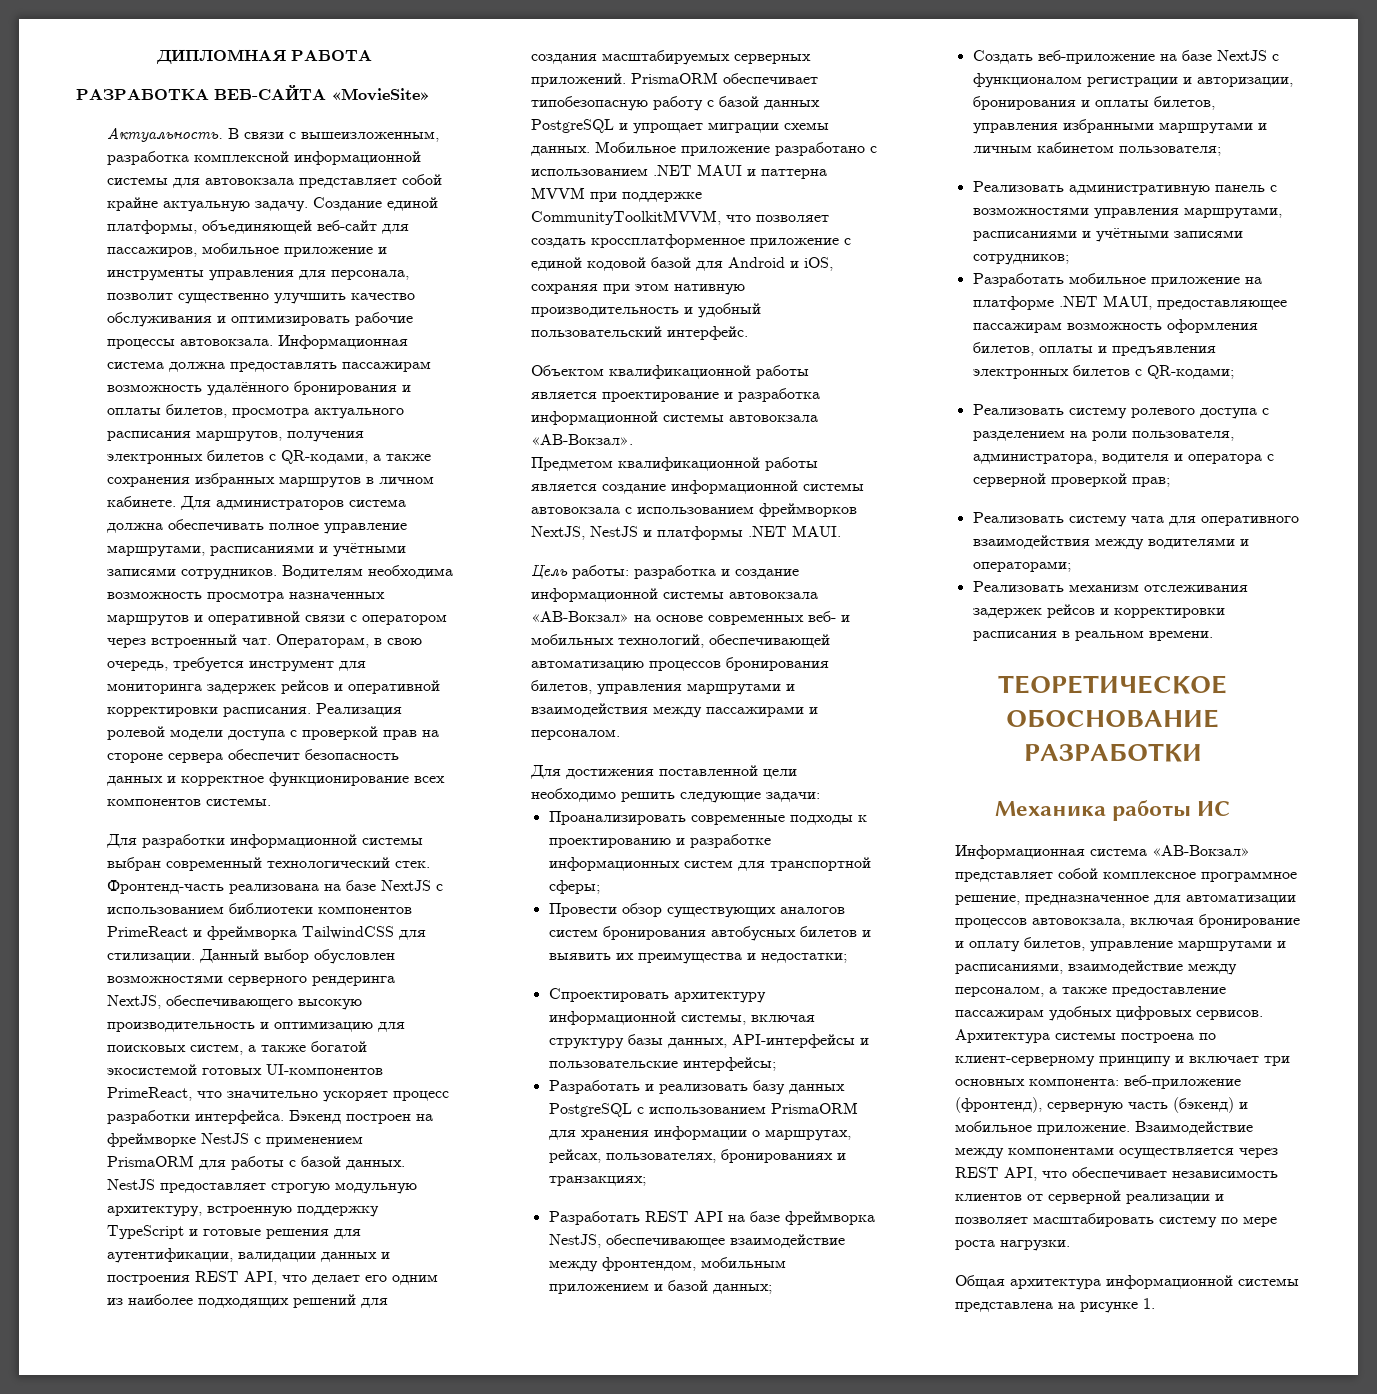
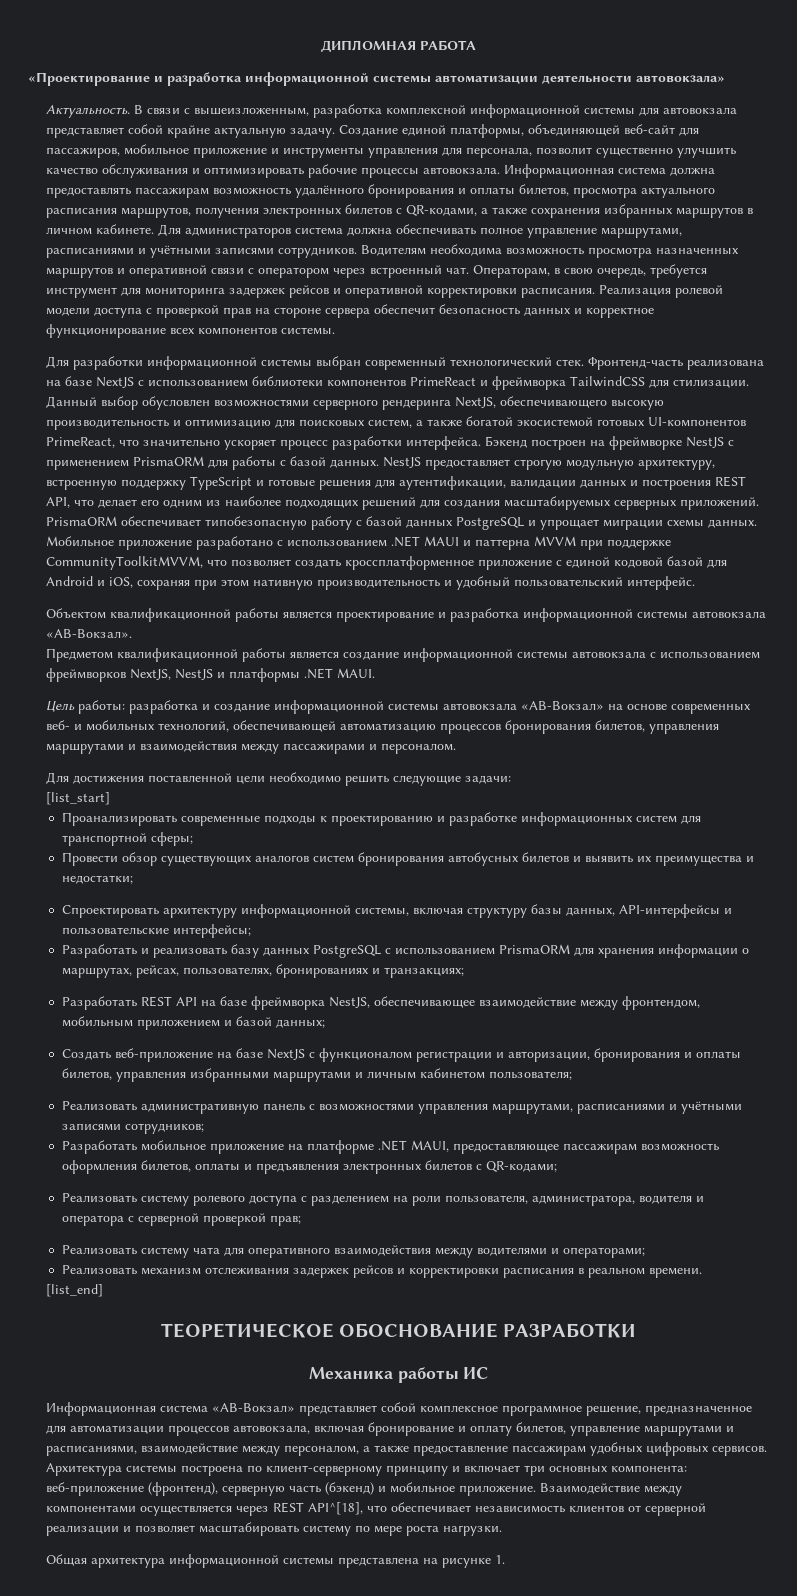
- РАЗРАБОТКА ВЕБ-САЙТА «MovieSite»
+ «Проектирование и разработка информационной системы автоматизации деятельности автовокзала»
+ [list_start]
+ [list_end]
- Взаимодействие между компонентами осуществляется через REST API, что обеспечивает независимость клиентов от серверной реализации и позволяет масштабировать систему по мере роста нагрузки.
+ Взаимодействие между компонентами осуществляется через REST API^[18], что обеспечивает независимость клиентов от серверной реализации и позволяет масштабировать систему по мере роста нагрузки.

